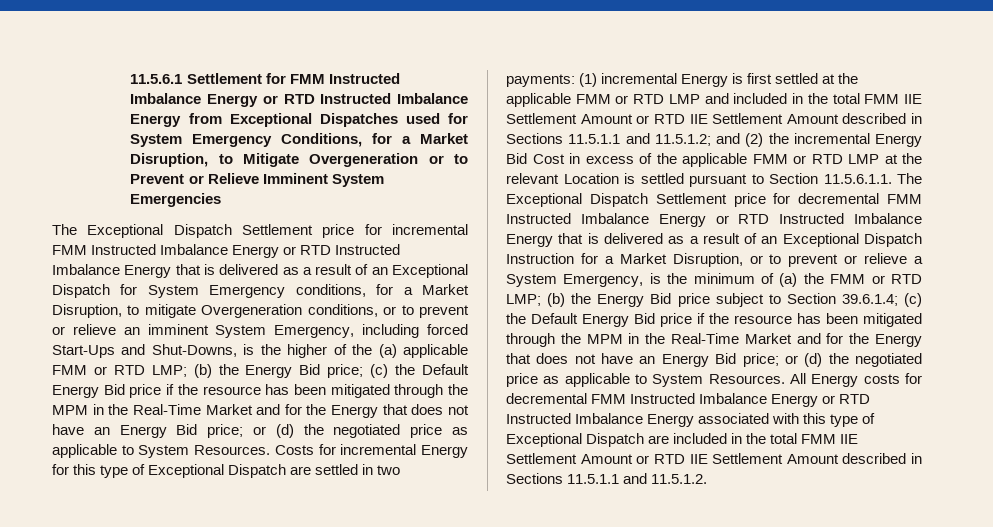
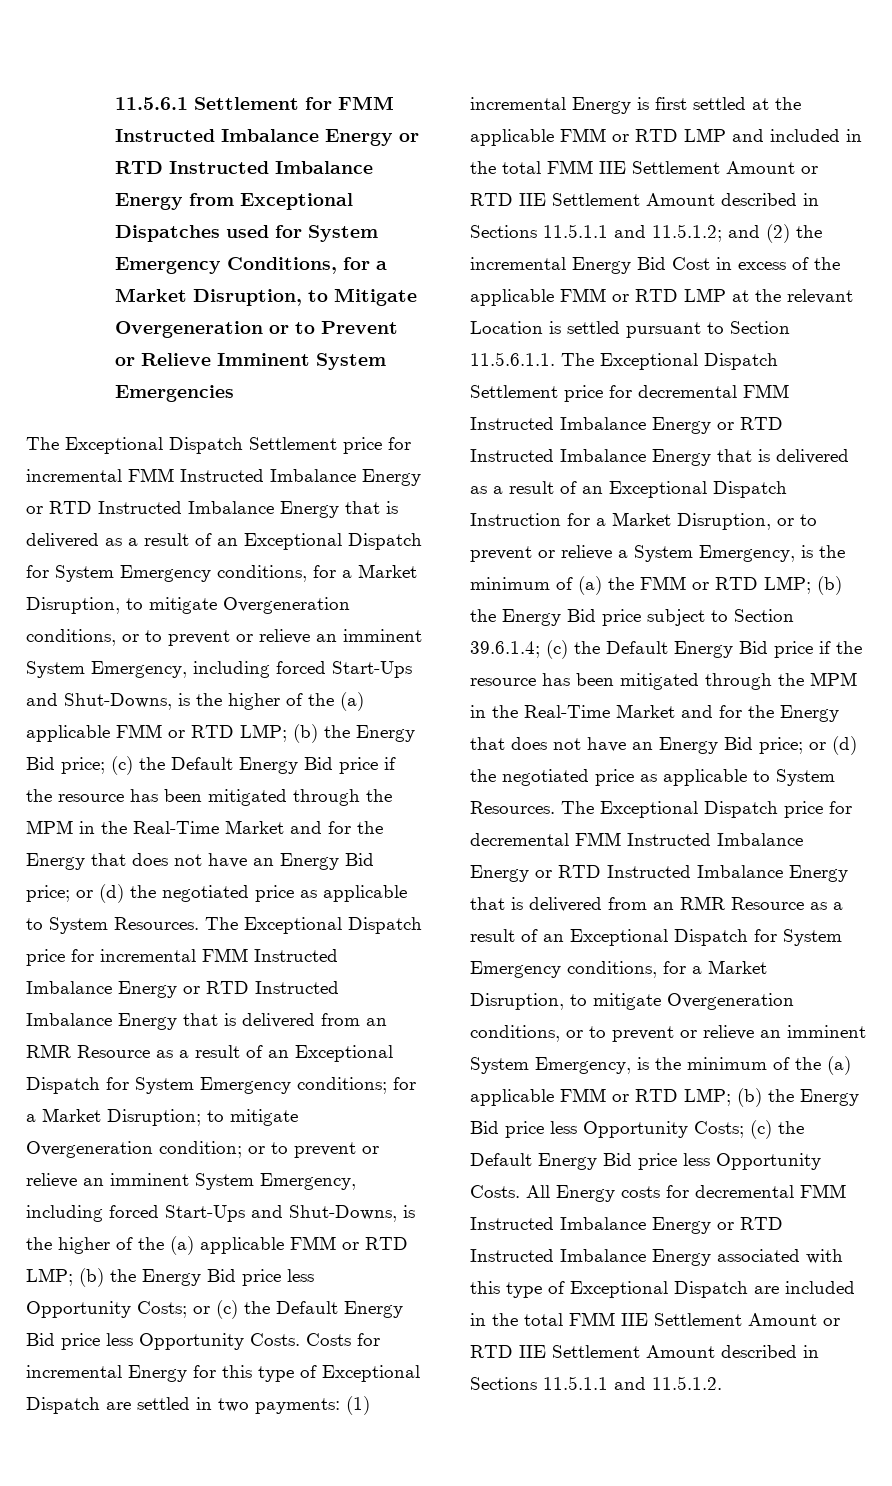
+ The Exceptional Dispatch price for incremental FMM Instructed Imbalance Energy or RTD Instructed Imbalance Energy that is delivered from an RMR Resource as a result of an Exceptional Dispatch for System Emergency conditions; for a Market Disruption; to mitigate Overgeneration condition; or to prevent or relieve an imminent System Emergency, including forced Start-Ups and Shut-Downs, is the higher of the (a) applicable FMM or RTD LMP; (b) the Energy Bid price less Opportunity Costs; or (c) the Default Energy Bid price less Opportunity Costs.
+ The Exceptional Dispatch price for decremental FMM Instructed Imbalance Energy or RTD Instructed Imbalance Energy that is delivered from an RMR Resource as a result of an Exceptional Dispatch for System Emergency conditions, for a Market Disruption, to mitigate Overgeneration conditions, or to prevent or relieve an imminent System Emergency, is the minimum of the (a) applicable FMM or RTD LMP; (b) the Energy Bid price less Opportunity Costs; (c) the Default Energy Bid price less Opportunity Costs.

